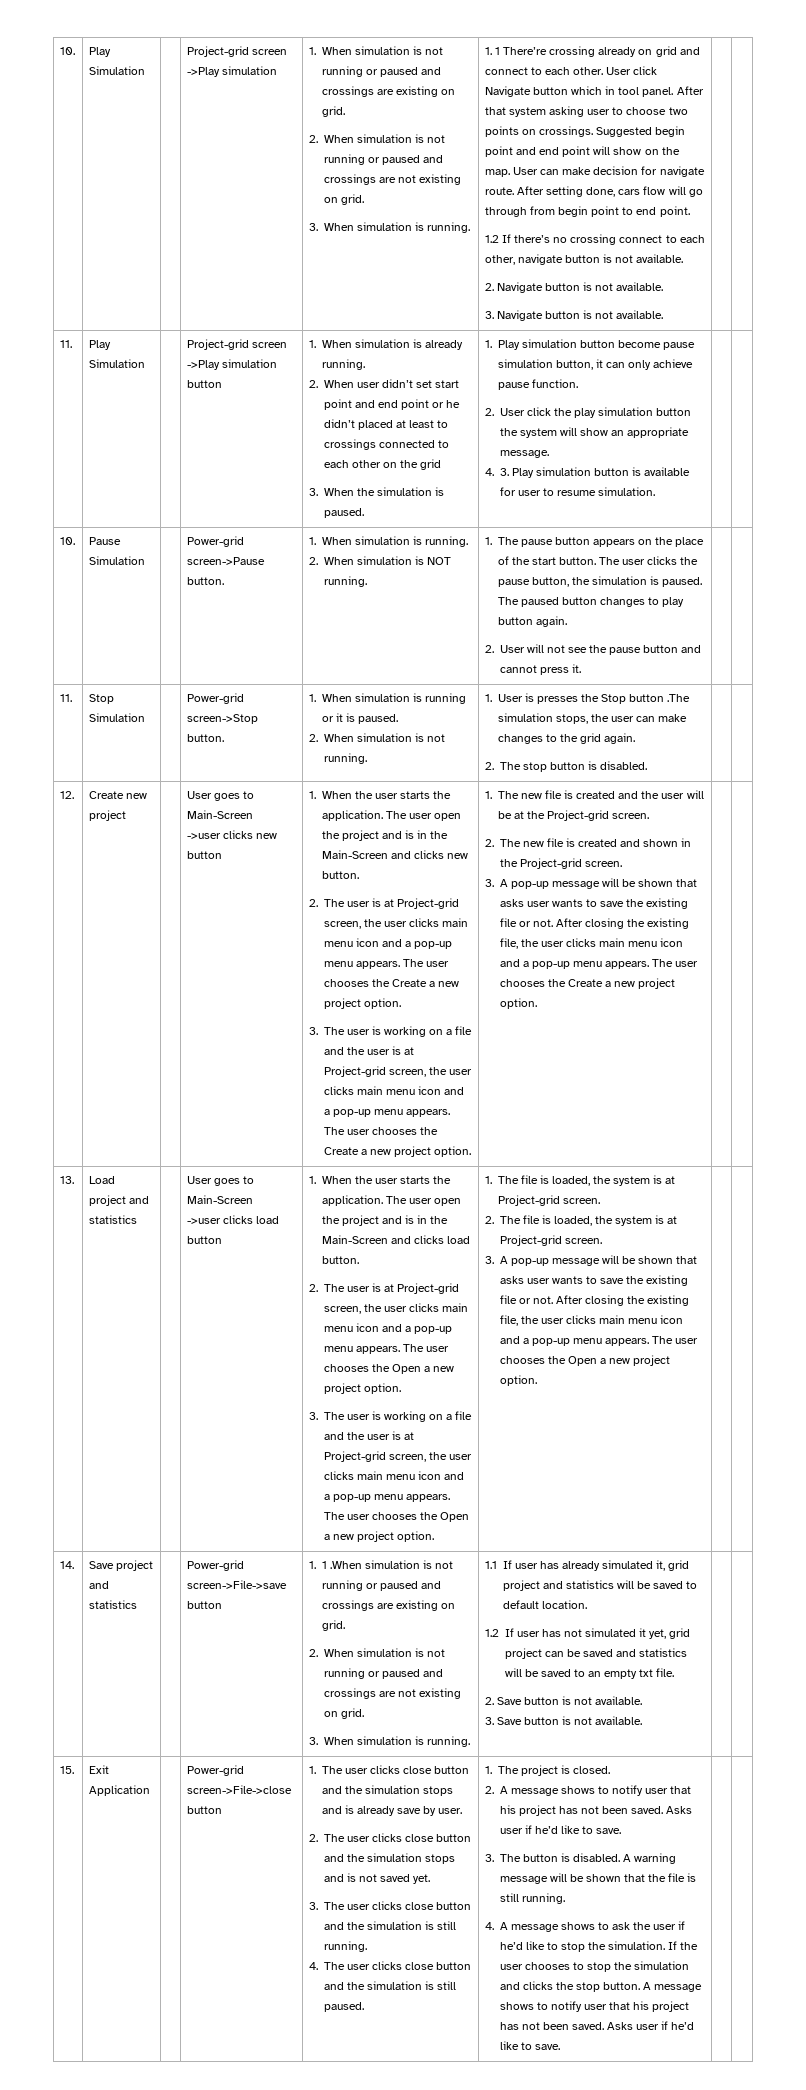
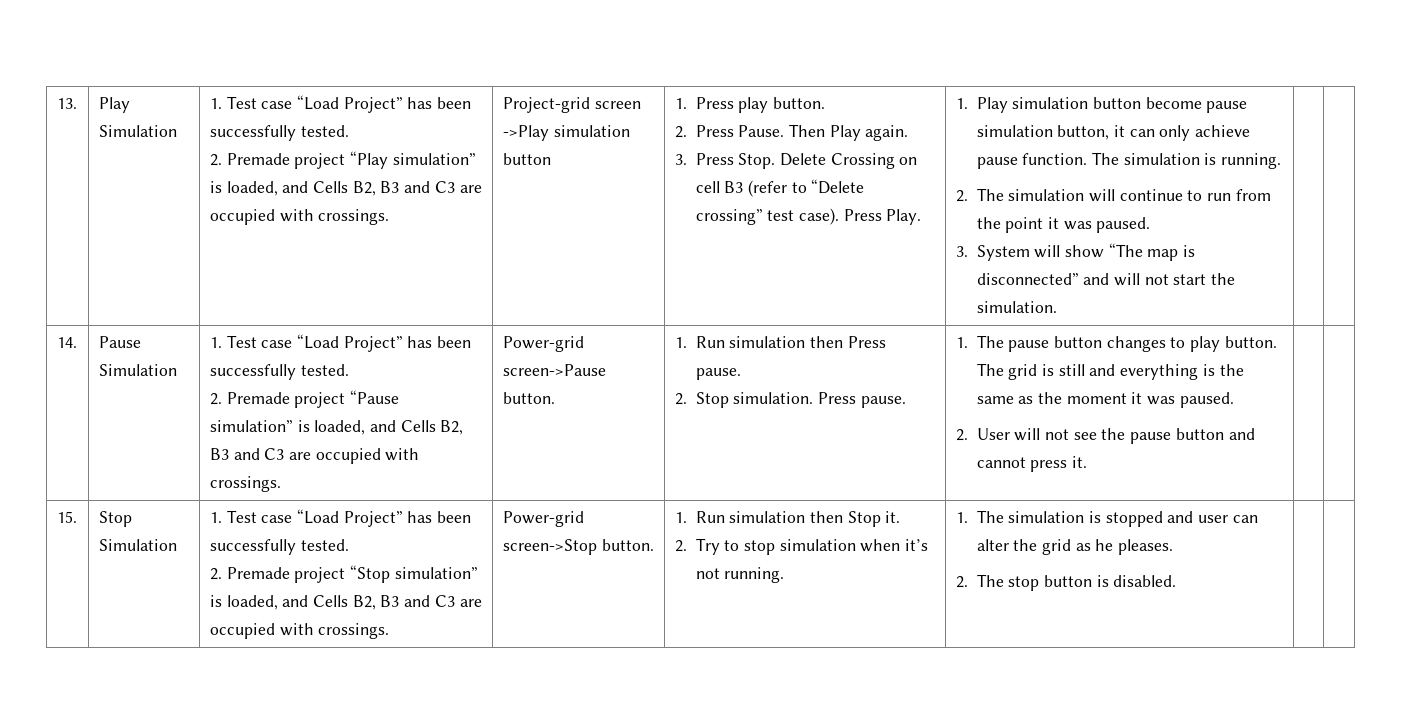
- 10. | Play Simulation | | Project-grid screen ->Play simulation | 1. When simulation is not running or paused and crossings are existing on grid.
- 2. When simulation is not running or paused and crossings are not existing on grid.
- 3. When simulation is running. | 1. 1 There’re crossing already on grid and connect to each other. User click Navigate button which in tool panel. After that system asking user to choose two points on crossings. Suggested begin point and end point will show on the map. User can make decision for navigate route. After setting done, cars flow will go through from begin point to end point.
- 1.2 If there’s no crossing connect to each other, navigate button is not available.
- 2. Navigate button is not available.
- 3. Navigate button is not available. | |
- 11. | Play Simulation
+ 13. | Play Simulation | 1. Test case “Load Project” has been successfully tested.
+ 2. Premade project “Play simulation” is loaded, and Cells B2, B3 and C3 are occupied with crossings.
- 1. When simulation is already running.
- 2. When user didn’t set start point and end point or he didn’t placed at least to crossings connected to each other on the grid
- 3. When the simulation is paused.
+ 1. Press play button.
+ 2. Press Pause. Then Play again.
+ 3. Press Stop. Delete Crossing on cell B3 (refer to “Delete crossing” test case). Press Play.
- 1. Play simulation button become pause simulation button, it can only achieve pause function.
- 2. User click the play simulation button the system will show an appropriate message.
- 4. 3. Play simulation button is available for user to resume simulation. | |
- 10.
+ 1. Play simulation button become pause simulation button, it can only achieve pause function. The simulation is running.
+ 2. The simulation will continue to run from the point it was paused.
+ 3. System will show “The map is disconnected” and will not start the simulation. | |
+ 14.
- Pause Simulation | | Power-grid screen->Pause button. | 1. When simulation is running.
- 2. When simulation is NOT running. | 1. The pause button appears on the place of the start button. The user clicks the pause button, the simulation is paused. The paused button changes to play button again.
+ Pause Simulation | 1. Test case “Load Project” has been successfully tested.
+ 2. Premade project “Pause simulation” is loaded, and Cells B2, B3 and C3 are occupied with crossings. | Power-grid screen->Pause button. | 1. Run simulation then Press pause.
+ 2. Stop simulation. Press pause. | 1. The pause button changes to play button. The grid is still and everything is the same as the moment it was paused.
  2. User will not see the pause button and cannot press it. | |
- 11.
+ 15.
- Stop Simulation | | Power-grid screen->Stop button. | 1. When simulation is running or it is paused.
- 2. When simulation is not running. | 1. User is presses the Stop button .The simulation stops, the user can make changes to the grid again.
+ Stop Simulation | 1. Test case “Load Project” has been successfully tested.
+ 2. Premade project “Stop simulation” is loaded, and Cells B2, B3 and C3 are occupied with crossings. | Power-grid screen->Stop button. | 1. Run simulation then Stop it.
+ 2. Try to stop simulation when it’s not running. | 1. The simulation is stopped and user can alter the grid as he pleases.
- 12. | Create new project | | User goes to Main-Screen
- ->user clicks new button | 1. When the user starts the application. The user open the project and is in the Main-Screen and clicks new button.
- 2. The user is at Project-grid screen, the user clicks main menu icon and a pop-up menu appears. The user chooses the Create a new project option.
- 3. The user is working on a file and the user is at Project-grid screen, the user clicks main menu icon and a pop-up menu appears. The user chooses the Create a new project option. | 1. The new file is created and the user will be at the Project-grid screen.
- 2. The new file is created and shown in the Project-grid screen.
- 3. A pop-up message will be shown that asks user wants to save the existing file or not. After closing the existing file, the user clicks main menu icon and a pop-up menu appears. The user chooses the Create a new project option. | |
- 13. | Load project and statistics | | User goes to Main-Screen
- ->user clicks load button | 1. When the user starts the application. The user open the project and is in the Main-Screen and clicks load button.
- 2. The user is at Project-grid screen, the user clicks main menu icon and a pop-up menu appears. The user chooses the Open a new project option.
- 3. The user is working on a file and the user is at Project-grid screen, the user clicks main menu icon and a pop-up menu appears. The user chooses the Open a new project option. | 1. The file is loaded, the system is at Project-grid screen.
- 2. The file is loaded, the system is at Project-grid screen.
- 3. A pop-up message will be shown that asks user wants to save the existing file or not. After closing the existing file, the user clicks main menu icon and a pop-up menu appears. The user chooses the Open a new project option. | |
- 14. | Save project and statistics | | Power-grid screen->File->save button | 1. 1 .When simulation is not running or paused and crossings are existing on grid.
- 2. When simulation is not running or paused and crossings are not existing on grid.
- 3. When simulation is running. | 1.1 If user has already simulated it, grid project and statistics will be saved to default location.
- 1.2 If user has not simulated it yet, grid project can be saved and statistics will be saved to an empty txt file.
- 2. Save button is not available.
- 3. Save button is not available. | |
- 15. | Exit Application | | Power-grid screen->File->close button | 1. The user clicks close button and the simulation stops and is already save by user.
- 2. The user clicks close button and the simulation stops and is not saved yet.
- 3. The user clicks close button and the simulation is still running.
- 4. The user clicks close button and the simulation is still paused. | 1. The project is closed.
- 2. A message shows to notify user that his project has not been saved. Asks user if he’d like to save.
- 3. The button is disabled. A warning message will be shown that the file is still running.
- 4. A message shows to ask the user if he’d like to stop the simulation. If the user chooses to stop the simulation and clicks the stop button. A message shows to notify user that his project has not been saved. Asks user if he’d like to save.

